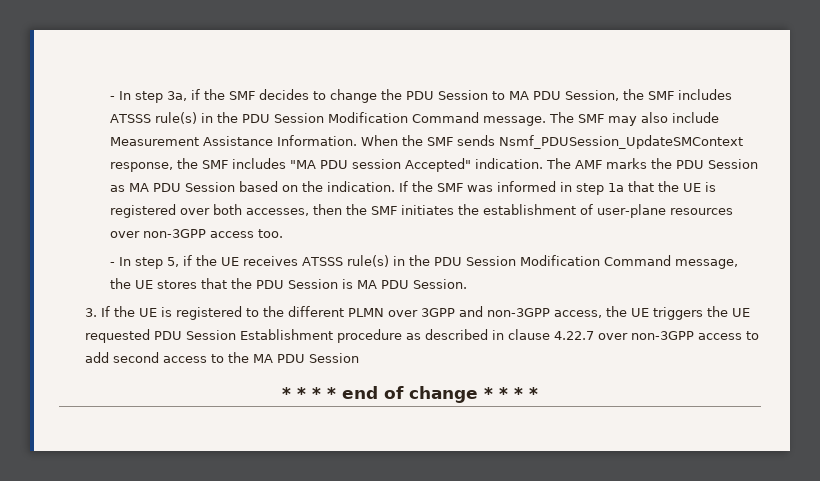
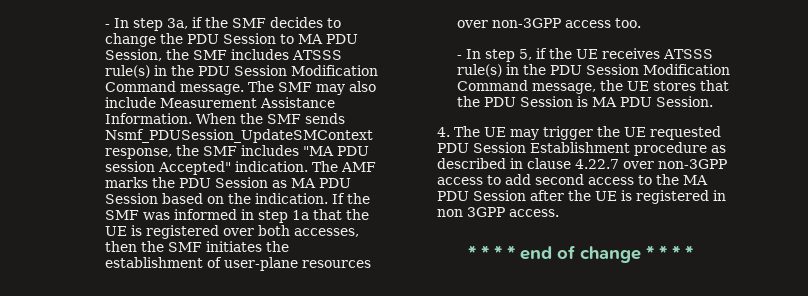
- 3. If the UE is registered to the different PLMN over 3GPP and non-3GPP access, the UE triggers the UE requested PDU Session Establishment procedure as described in clause 4.22.7 over non-3GPP access to add second access to the MA PDU Session
+ 4. The UE may trigger the UE requested PDU Session Establishment procedure as described in clause 4.22.7 over non-3GPP access to add second access to the MA PDU Session after the UE is registered in non 3GPP access.

